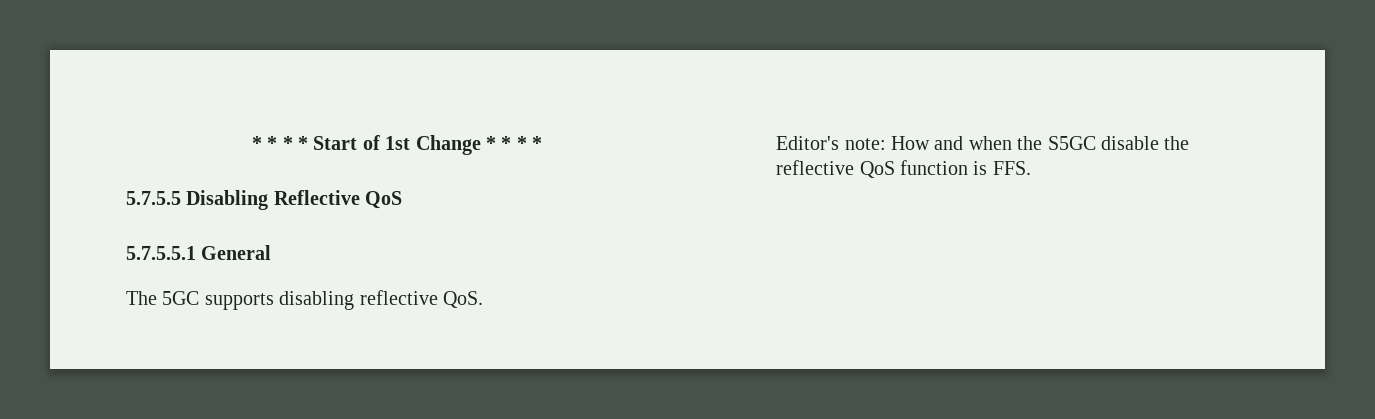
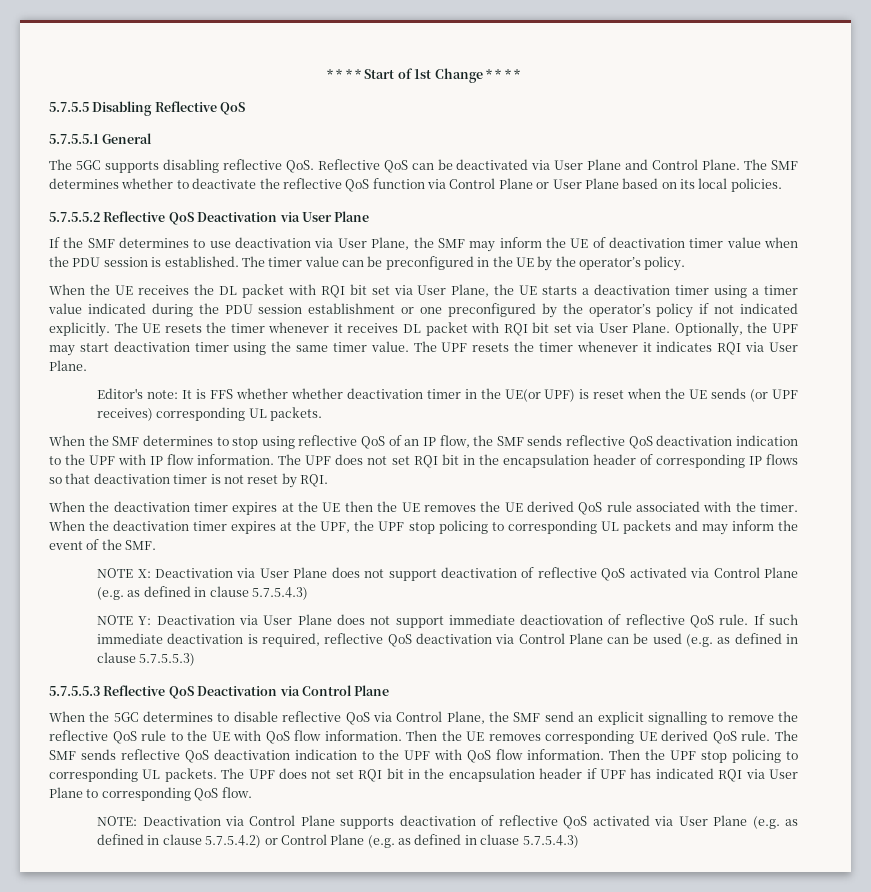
- The 5GC supports disabling reflective QoS.
- Editor's note: How and when the S5GC disable the reflective QoS function is FFS.
+ The 5GC supports disabling reflective QoS. Reflective QoS can be deactivated via User Plane and Control Plane. The SMF determines whether to deactivate the reflective QoS function via Control Plane or User Plane based on its local policies.
+ 5.7.5.5.2 Reflective QoS Deactivation via User Plane
+ If the SMF determines to use deactivation via User Plane, the SMF may inform the UE of deactivation timer value when the PDU session is established. The timer value can be preconfigured in the UE by the operator’s policy.
+ When the UE receives the DL packet with RQI bit set via User Plane, the UE starts a deactivation timer using a timer value indicated during the PDU session establishment or one preconfigured by the operator’s policy if not indicated explicitly. The UE resets the timer whenever it receives DL packet with RQI bit set via User Plane. Optionally, the UPF may start deactivation timer using the same timer value. The UPF resets the timer whenever it indicates RQI via User Plane.
+ Editor's note: It is FFS whether whether deactivation timer in the UE(or UPF) is reset when the UE sends (or UPF receives) corresponding UL packets.
+ When the SMF determines to stop using reflective QoS of an IP flow, the SMF sends reflective QoS deactivation indication to the UPF with IP flow information. The UPF does not set RQI bit in the encapsulation header of corresponding IP flows so that deactivation timer is not reset by RQI.
+ When the deactivation timer expires at the UE then the UE removes the UE derived QoS rule associated with the timer. When the deactivation timer expires at the UPF, the UPF stop policing to corresponding UL packets and may inform the event of the SMF.
+ NOTE X: Deactivation via User Plane does not support deactivation of reflective QoS activated via Control Plane (e.g. as defined in clause 5.7.5.4.3)
+ NOTE Y: Deactivation via User Plane does not support immediate deactiovation of reflective QoS rule. If such immediate deactivation is required, reflective QoS deactivation via Control Plane can be used (e.g. as defined in clause 5.7.5.5.3)
+ 5.7.5.5.3 Reflective QoS Deactivation via Control Plane
+ When the 5GC determines to disable reflective QoS via Control Plane, the SMF send an explicit signalling to remove the reflective QoS rule to the UE with QoS flow information. Then the UE removes corresponding UE derived QoS rule. The SMF sends reflective QoS deactivation indication to the UPF with QoS flow information. Then the UPF stop policing to corresponding UL packets. The UPF does not set RQI bit in the encapsulation header if UPF has indicated RQI via User Plane to corresponding QoS flow.
+ NOTE: Deactivation via Control Plane supports deactivation of reflective QoS activated via User Plane (e.g. as defined in clause 5.7.5.4.2) or Control Plane (e.g. as defined in cluase 5.7.5.4.3)

